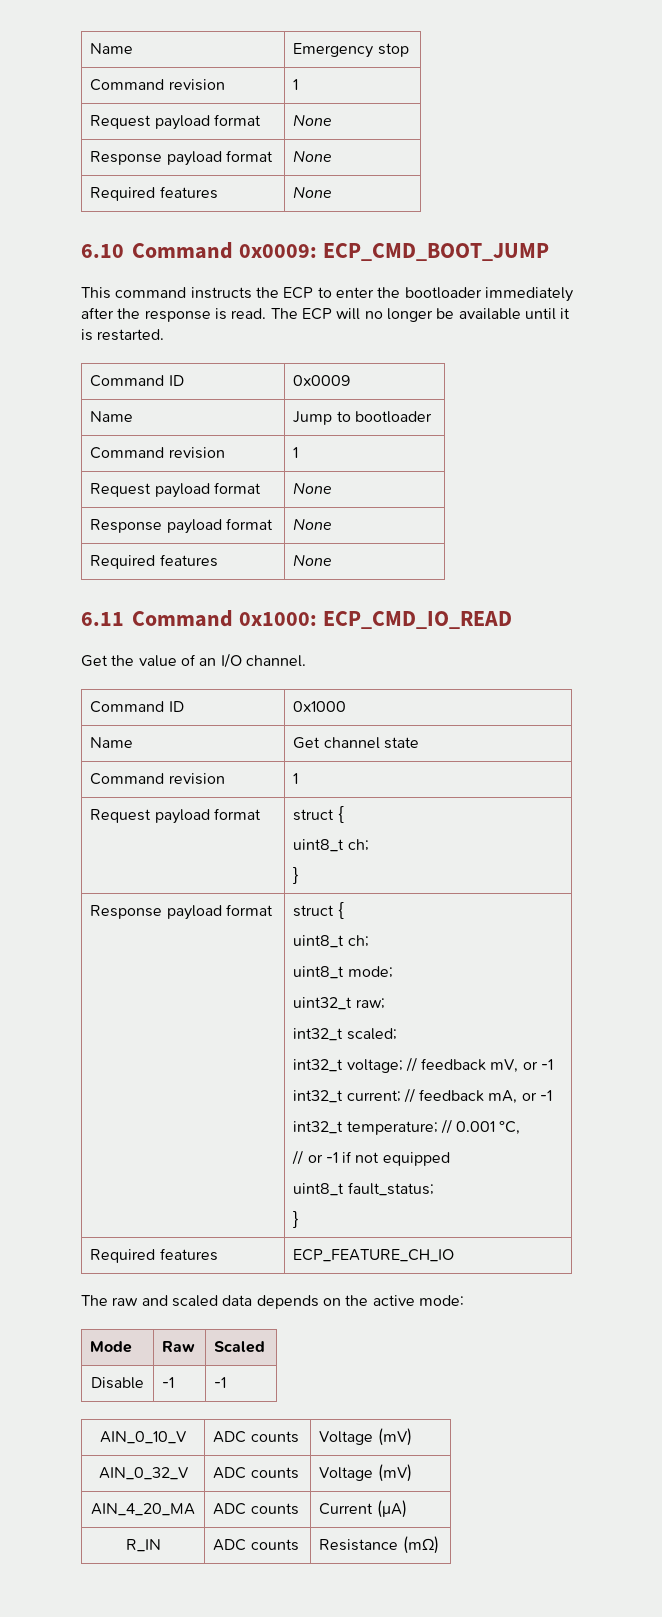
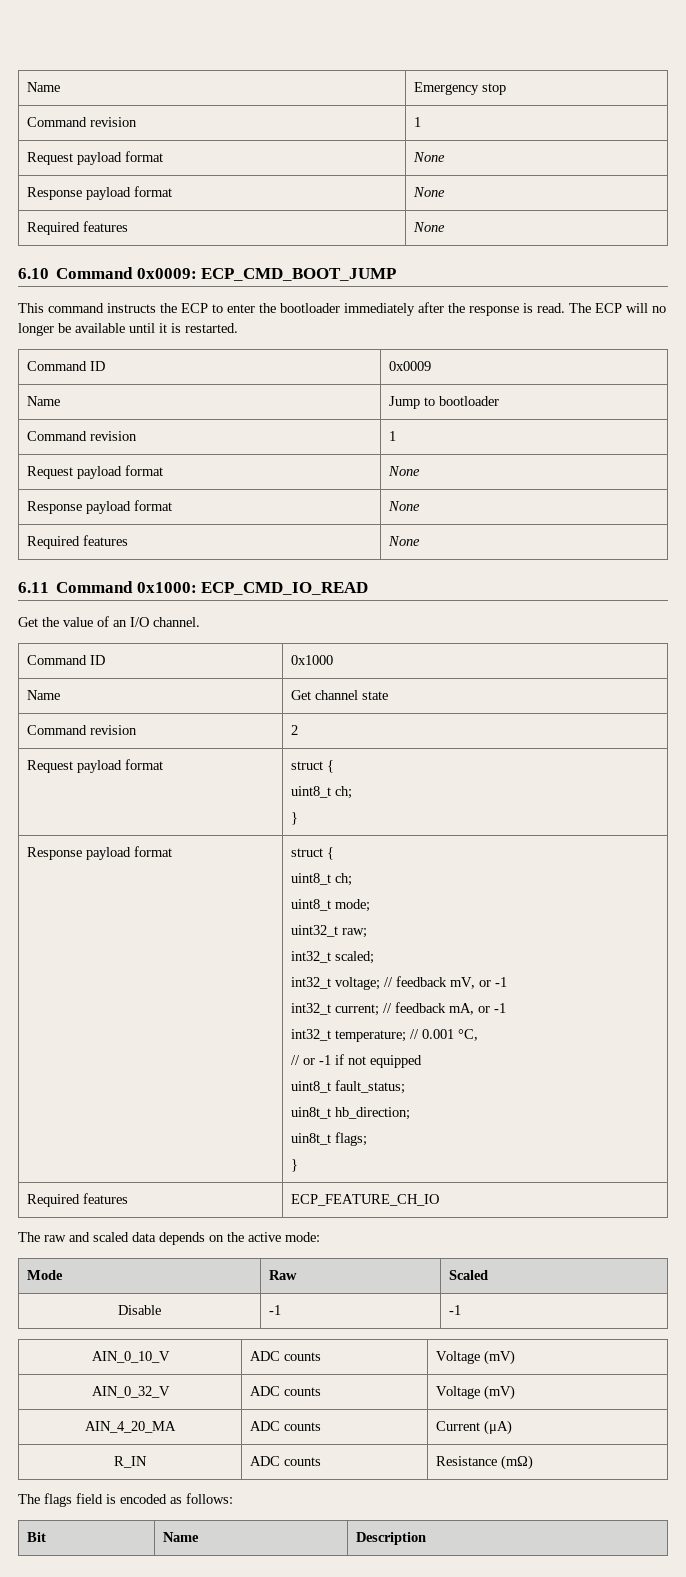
  Name | Get channel state
- Command revision | 1
+ Command revision | 2
+ uin8t_t hb_direction;
+ uin8t_t flags;
+ The flags field is encoded as follows:
+ Bit | Name | Description

